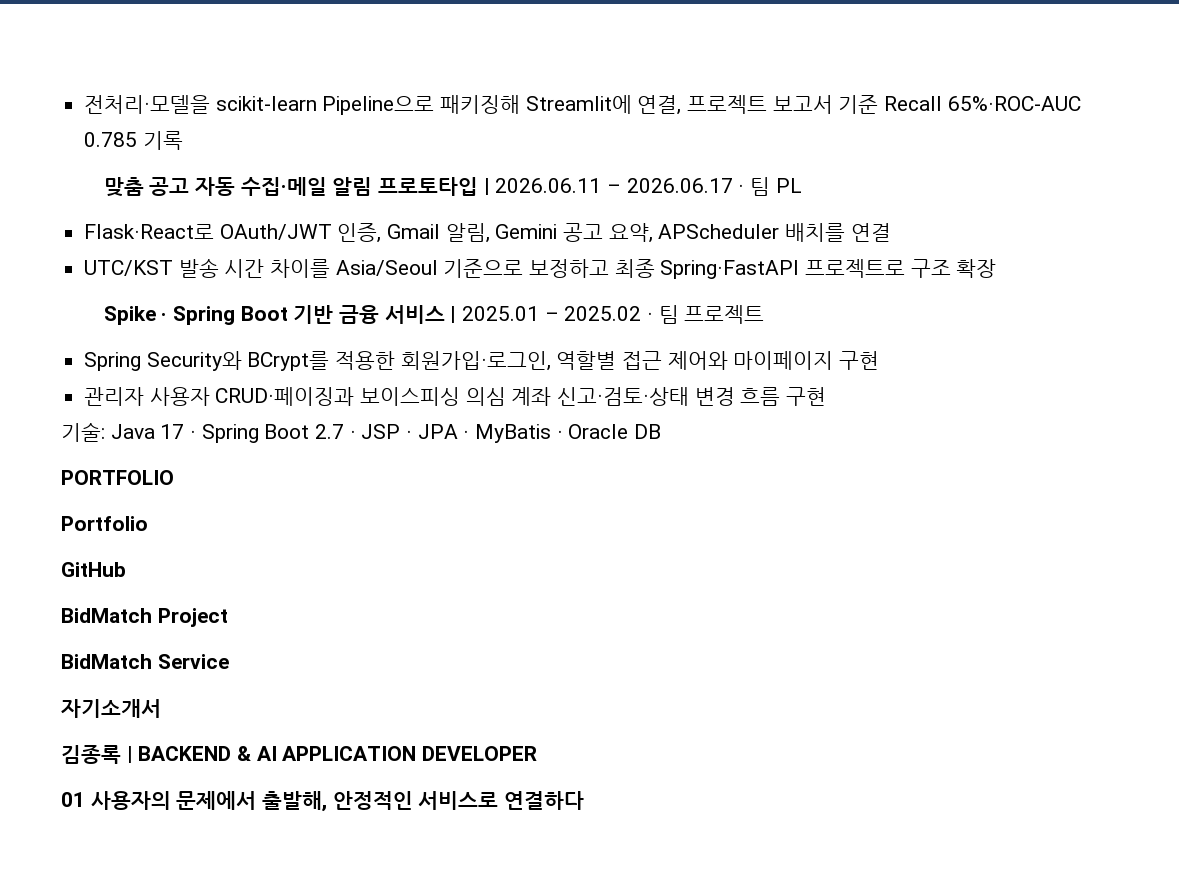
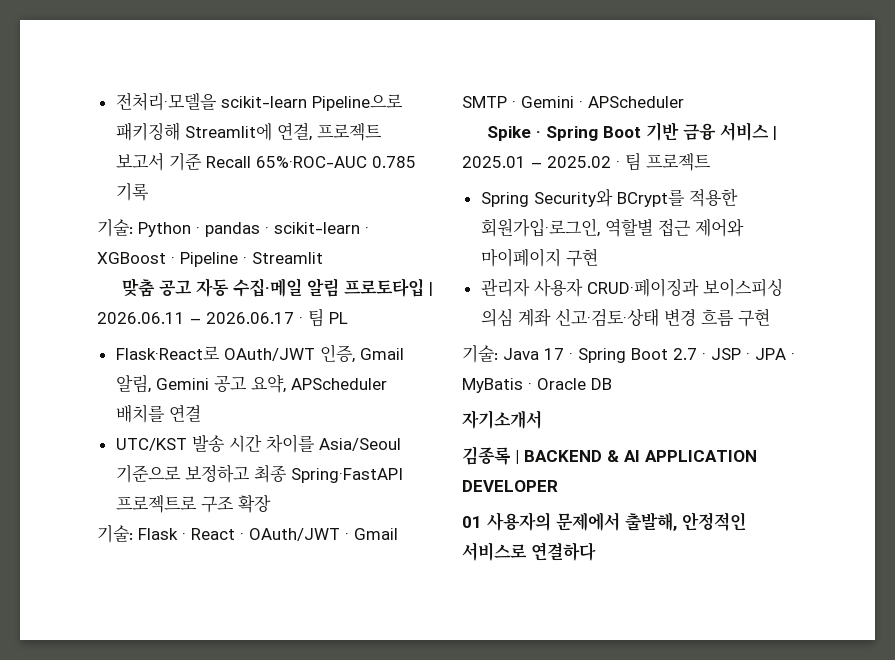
+ 기술: Python · pandas · scikit-learn · XGBoost · Pipeline · Streamlit
+ 기술: Flask · React · OAuth/JWT · Gmail SMTP · Gemini · APScheduler
- PORTFOLIO
- Portfolio
- GitHub
- BidMatch Project
- BidMatch Service

